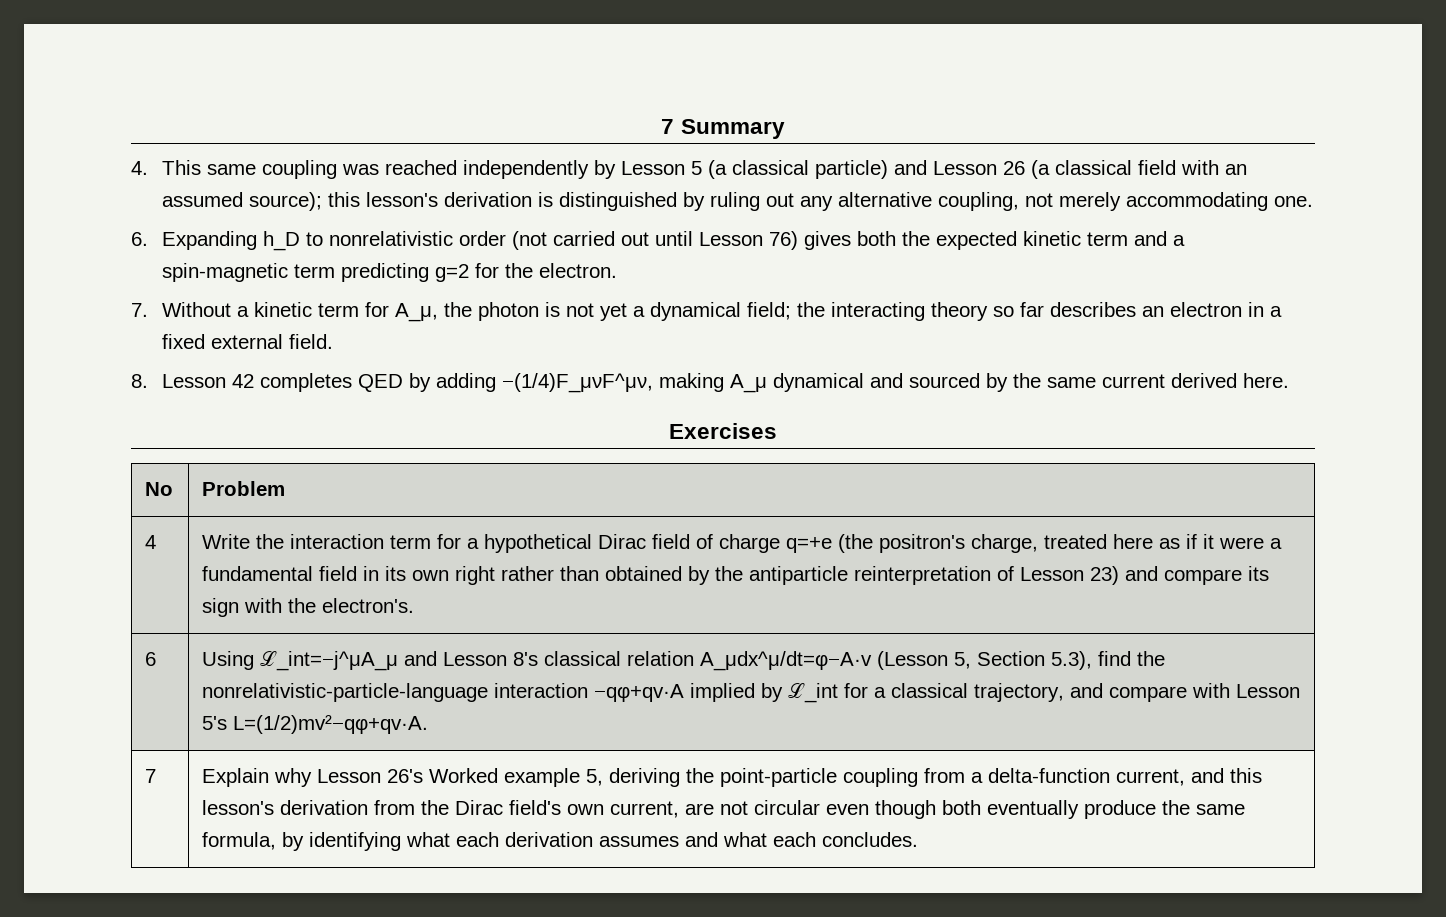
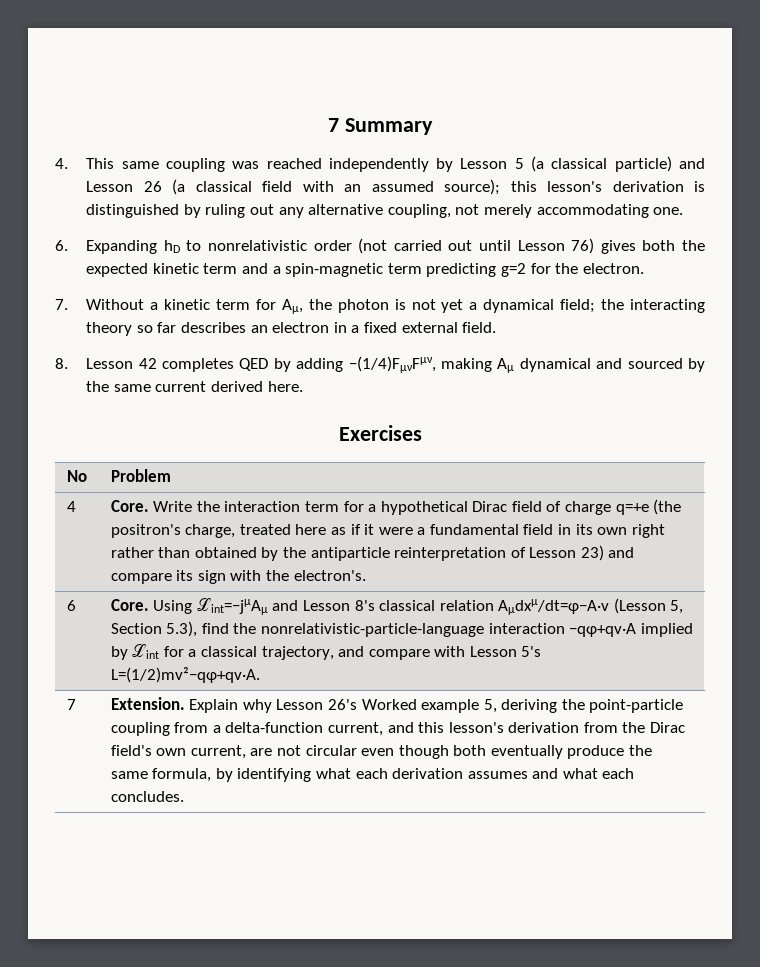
- 6. Expanding h_D to nonrelativistic order (not carried out until Lesson 76) gives both the expected kinetic term and a spin-magnetic term predicting g=2 for the electron.
+ 6. Expanding hD to nonrelativistic order (not carried out until Lesson 76) gives both the expected kinetic term and a spin-magnetic term predicting g=2 for the electron.
- 7. Without a kinetic term for A_μ, the photon is not yet a dynamical field; the interacting theory so far describes an electron in a fixed external field.
+ 7. Without a kinetic term for Aμ, the photon is not yet a dynamical field; the interacting theory so far describes an electron in a fixed external field.
- 8. Lesson 42 completes QED by adding −(1/4)F_μνF^μν, making A_μ dynamical and sourced by the same current derived here.
+ 8. Lesson 42 completes QED by adding −(1/4)FμνFμν, making Aμ dynamical and sourced by the same current derived here.
- 4 | Write the interaction term for a hypothetical Dirac field of charge q=+e (the positron's charge, treated here as if it were a fundamental field in its own right rather than obtained by the antiparticle reinterpretation of Lesson 23) and compare its sign with the electron's.
+ 4 | Core. Write the interaction term for a hypothetical Dirac field of charge q=+e (the positron's charge, treated here as if it were a fundamental field in its own right rather than obtained by the antiparticle reinterpretation of Lesson 23) and compare its sign with the electron's.
- 6 | Using ℒ_int=−j^μA_μ and Lesson 8's classical relation A_μdx^μ/dt=φ−A·v (Lesson 5, Section 5.3), find the nonrelativistic-particle-language interaction −qφ+qv·A implied by ℒ_int for a classical trajectory, and compare with Lesson 5's L=(1/2)mv²−qφ+qv·A.
+ 6 | Core. Using ℒint=−jμAμ and Lesson 8's classical relation Aμdxμ/dt=φ−A·v (Lesson 5, Section 5.3), find the nonrelativistic-particle-language interaction −qφ+qv·A implied by ℒint for a classical trajectory, and compare with Lesson 5's L=(1/2)mv²−qφ+qv·A.
+ Extension.

